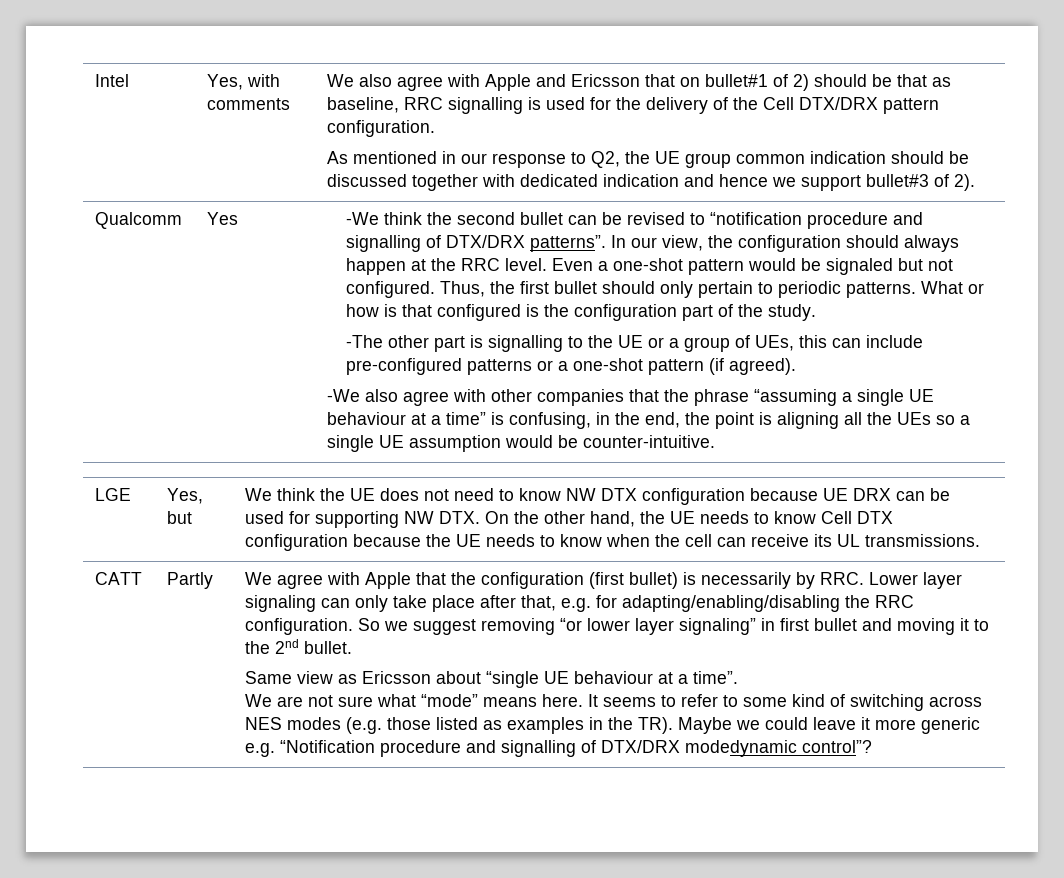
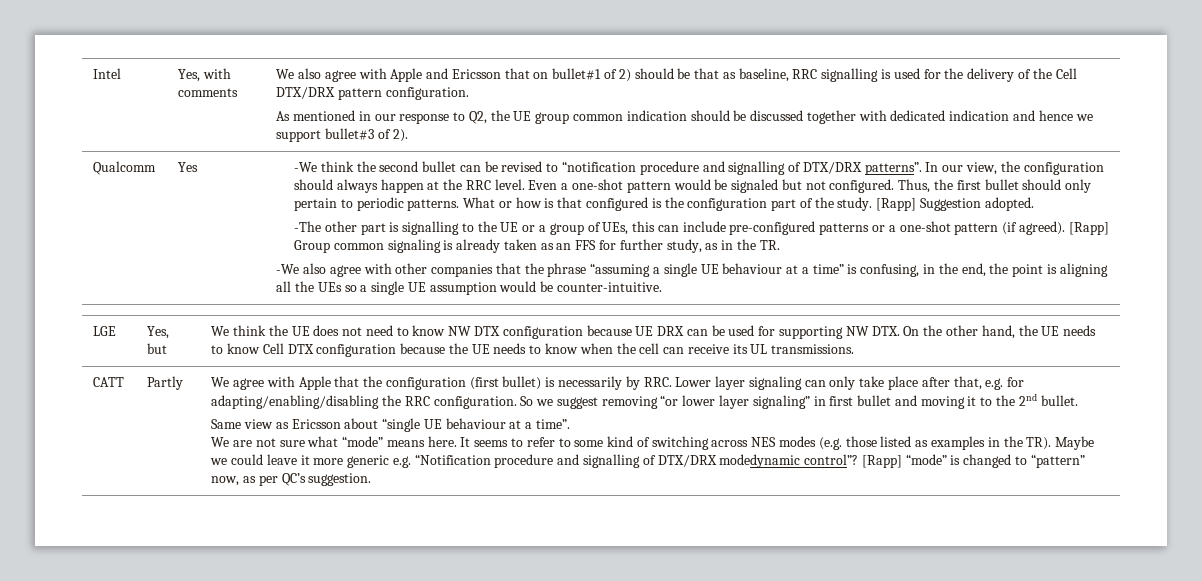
+ [Rapp] Suggestion adopted.
+ [Rapp] Group common signaling is already taken as an FFS for further study, as in the TR.
+ [Rapp] “mode” is changed to “pattern” now, as per QC’s suggestion.

